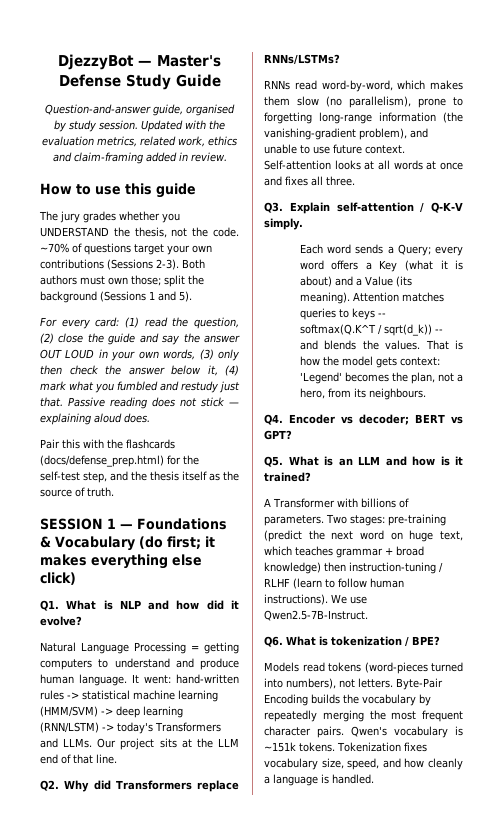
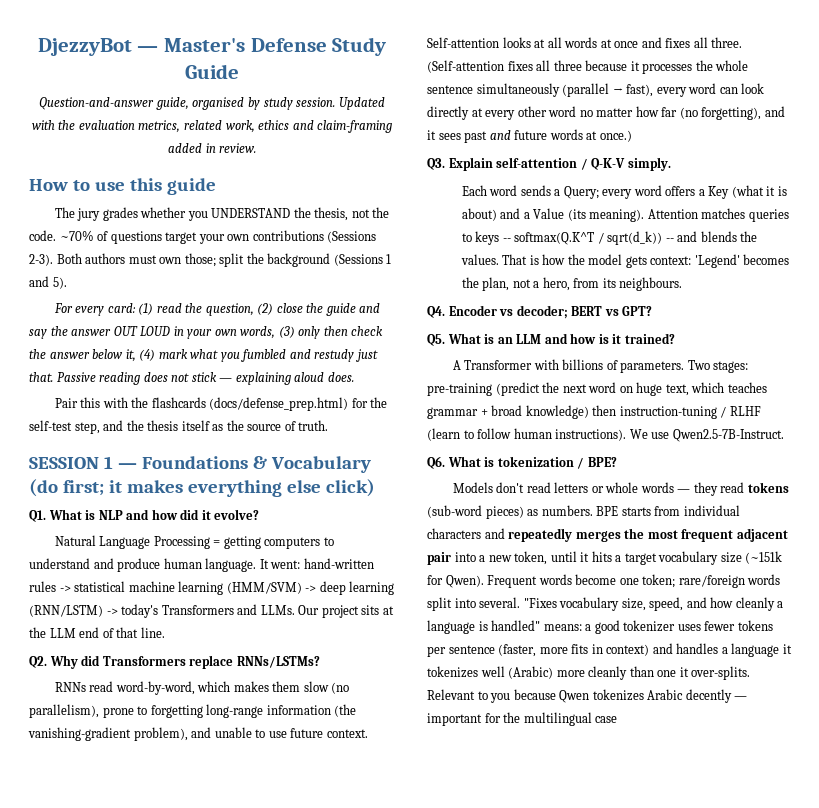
+ (Self-attention fixes all three because it processes the whole sentence simultaneously (parallel → fast), every word can look directly at every other word no matter how far (no forgetting), and it sees past and future words at once.)
- Models read tokens (word-pieces turned into numbers), not letters. Byte-Pair Encoding builds the vocabulary by repeatedly merging the most frequent character pairs. Qwen's vocabulary is ~151k tokens. Tokenization fixes vocabulary size, speed, and how cleanly a language is handled.
+ Models don't read letters or whole words — they read tokens (sub-word pieces) as numbers. BPE starts from individual characters and repeatedly merges the most frequent adjacent pair into a new token, until it hits a target vocabulary size (~151k for Qwen). Frequent words become one token; rare/foreign words split into several. "Fixes vocabulary size, speed, and how cleanly a language is handled" means: a good tokenizer uses fewer tokens per sentence (faster, more fits in context) and handles a language it tokenizes well (Arabic) more cleanly than one it over-splits. Relevant to you because Qwen tokenizes Arabic decently — important for the multilingual case

